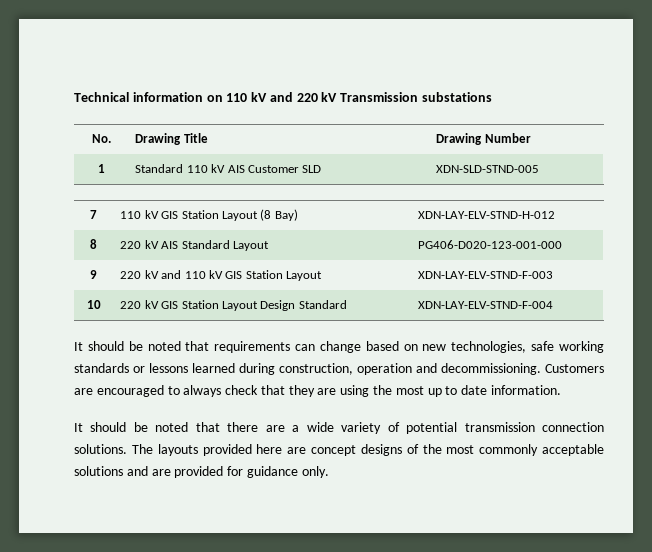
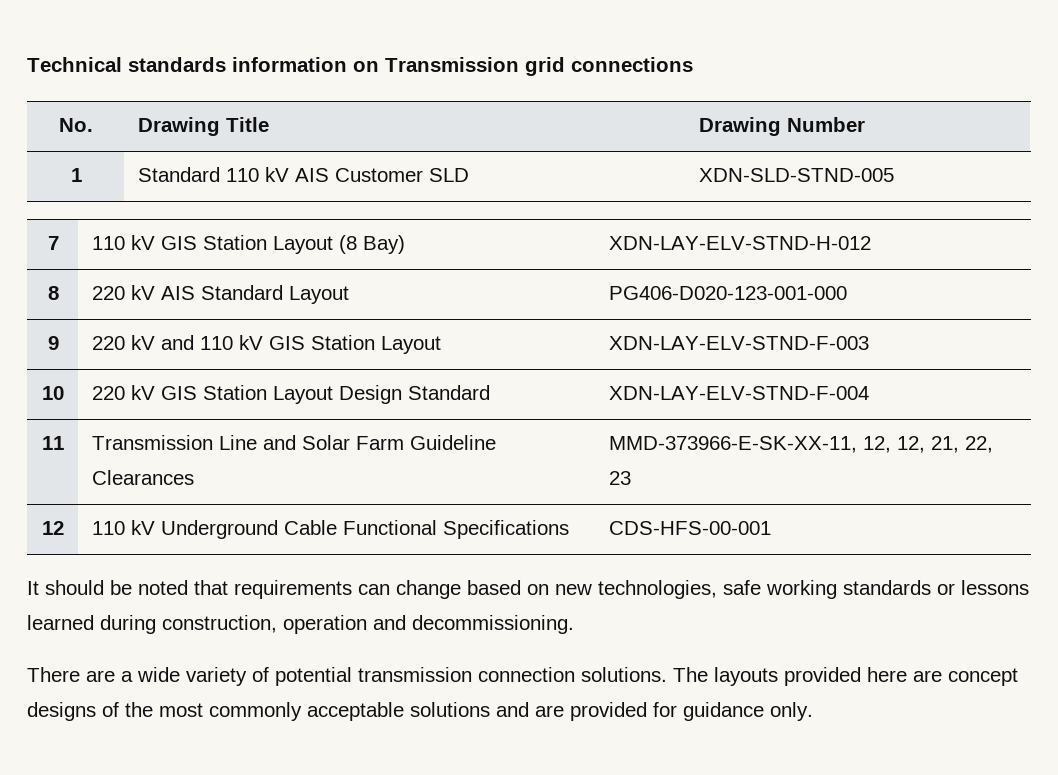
- Technical information on 110 kV and 220 kV Transmission substations
+ Technical standards information on Transmission grid connections
+ 11 | Transmission Line and Solar Farm Guideline Clearances | MMD-373966-E-SK-XX-11, 12, 12, 21, 22, 23
+ 12 | 110 kV Underground Cable Functional Specifications | CDS-HFS-00-001
- It should be noted that requirements can change based on new technologies, safe working standards or lessons learned during construction, operation and decommissioning. Customers are encouraged to always check that they are using the most up to date information.
- It should be noted that there are a wide variety of potential transmission connection solutions.
+ It should be noted that requirements can change based on new technologies, safe working standards or lessons learned during construction, operation and decommissioning.
+ There are a wide variety of potential transmission connection solutions.

